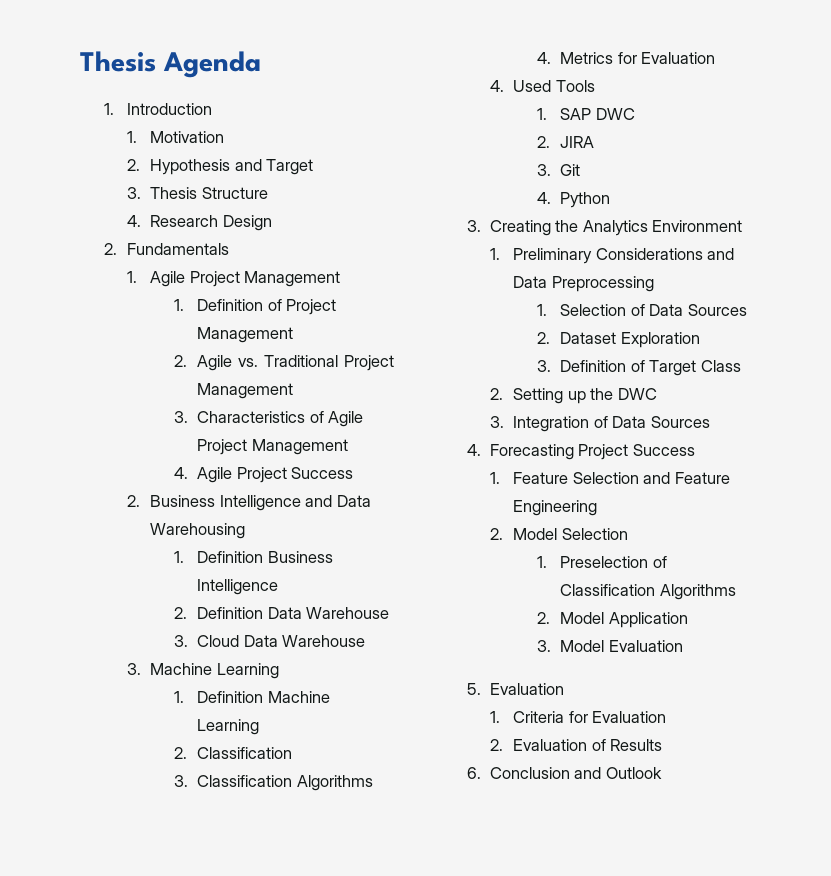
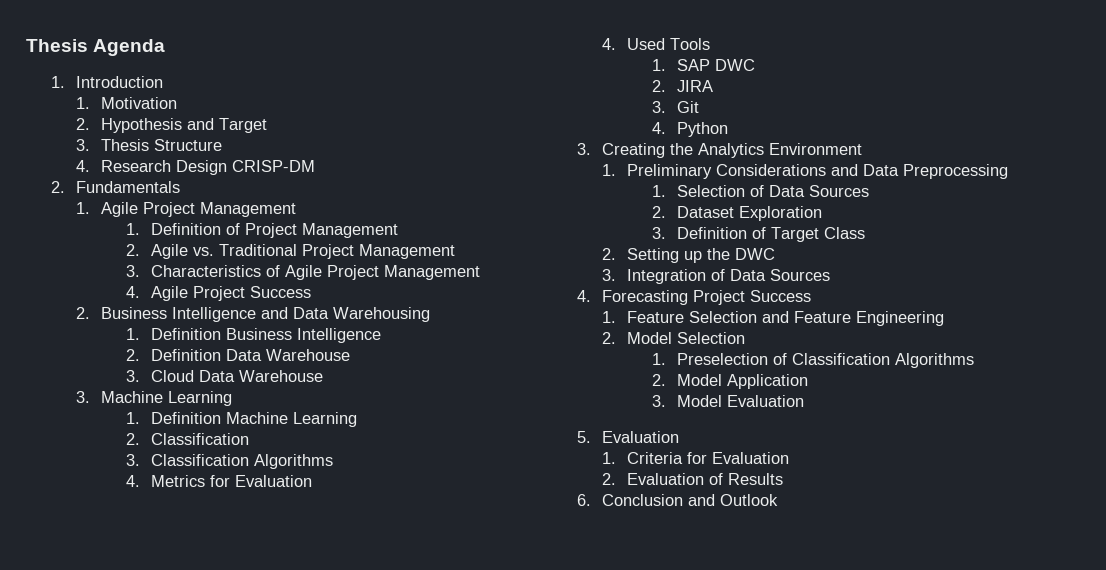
- 4. Research Design
+ 4. Research Design CRISP-DM

